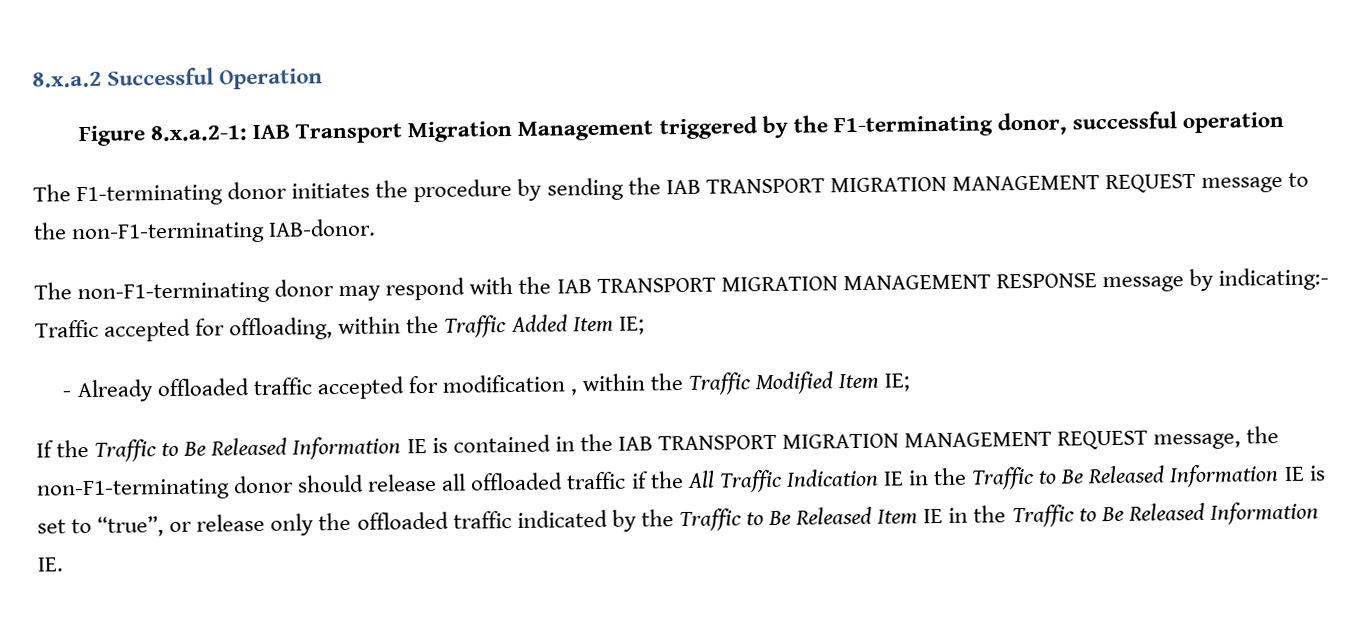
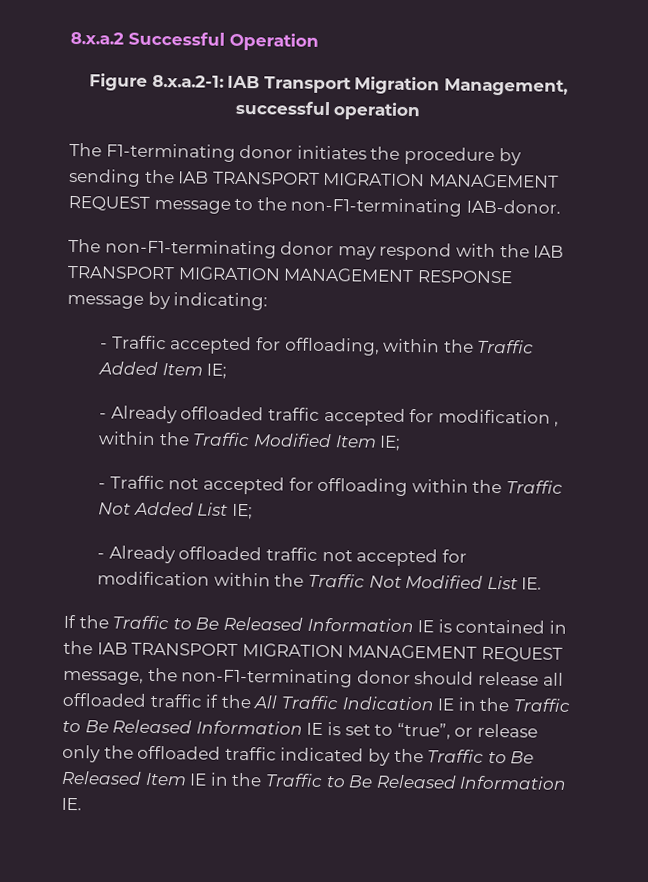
- Figure 8.x.a.2-1: IAB Transport Migration Management triggered by the F1-terminating donor, successful operation
+ Figure 8.x.a.2-1: IAB Transport Migration Management, successful operation
- The non-F1-terminating donor may respond with the IAB TRANSPORT MIGRATION MANAGEMENT RESPONSE message by indicating:- Traffic accepted for offloading, within the Traffic Added Item IE;
+ The non-F1-terminating donor may respond with the IAB TRANSPORT MIGRATION MANAGEMENT RESPONSE message by indicating:
+ - Traffic accepted for offloading, within the Traffic Added Item IE;
+ - Traffic not accepted for offloading within the Traffic Not Added List IE;
+ - Already offloaded traffic not accepted for modification within the Traffic Not Modified List IE.

